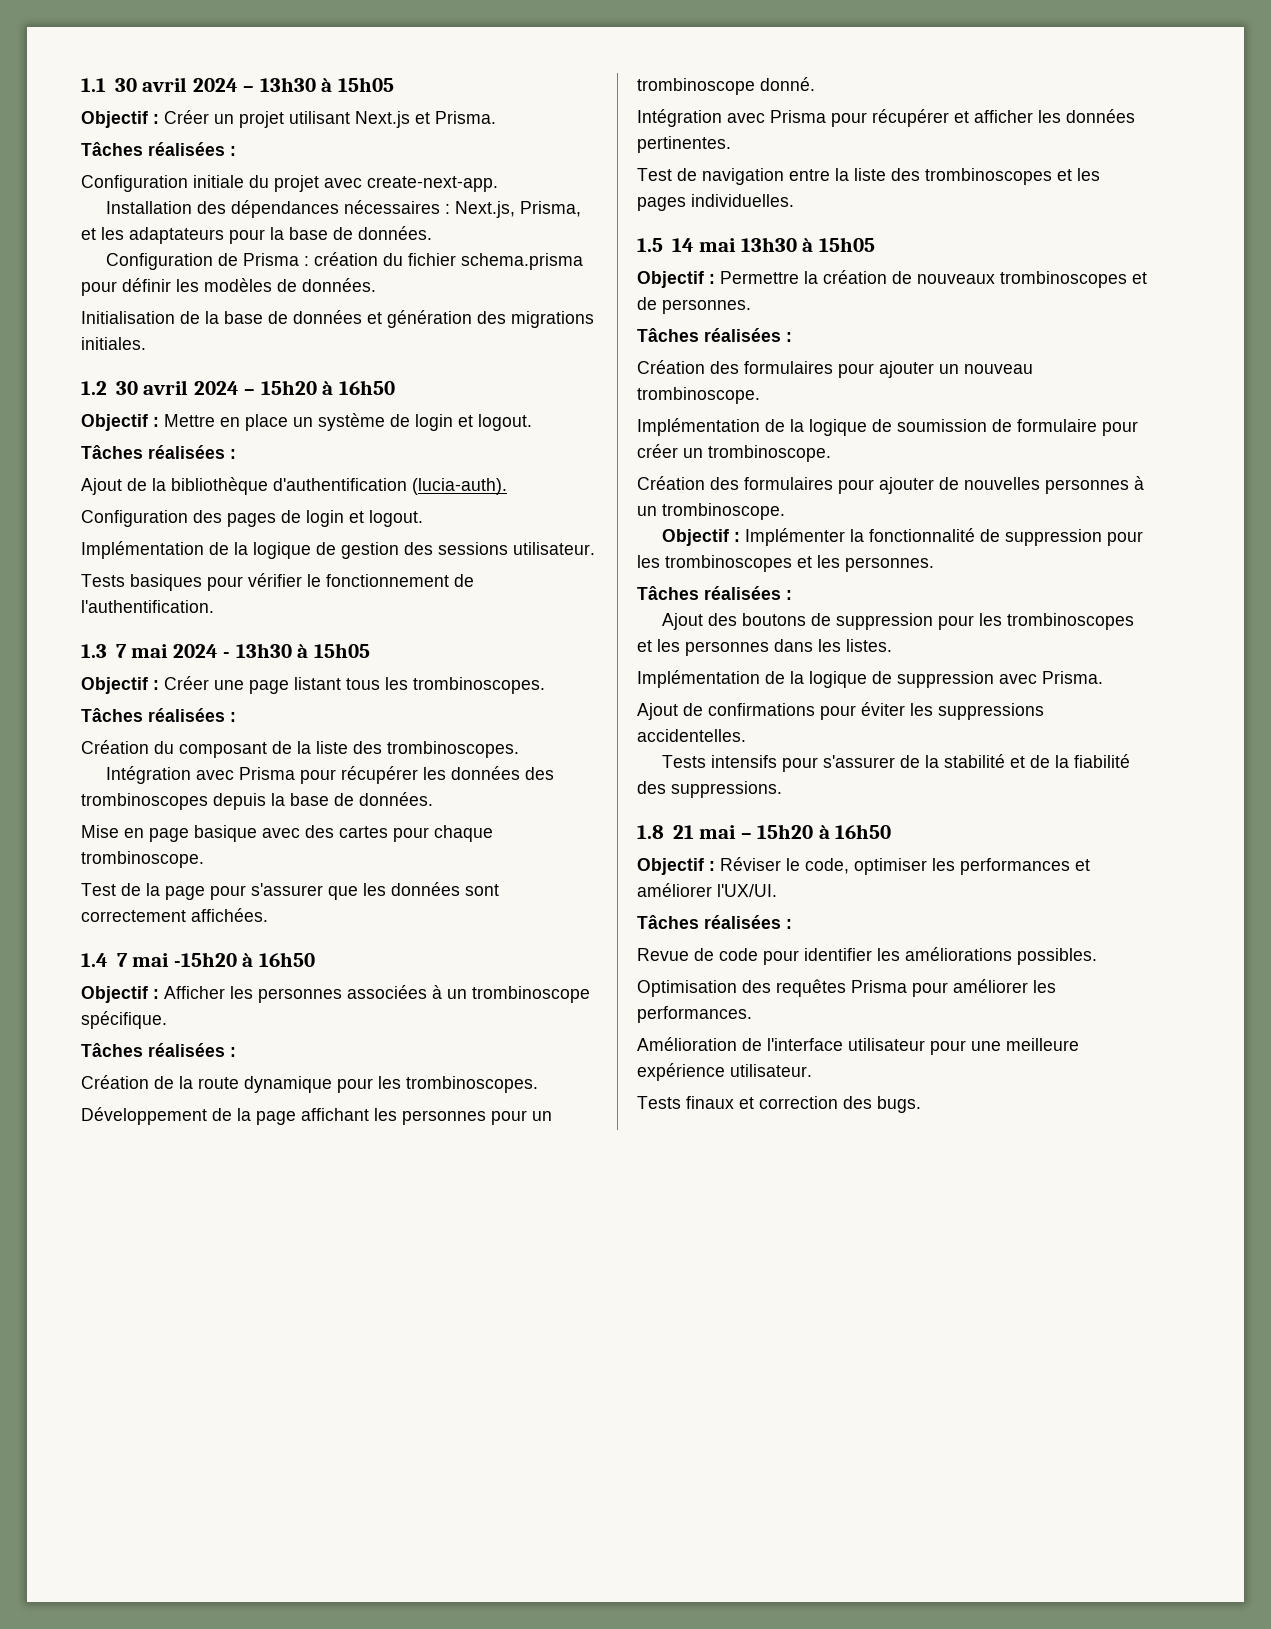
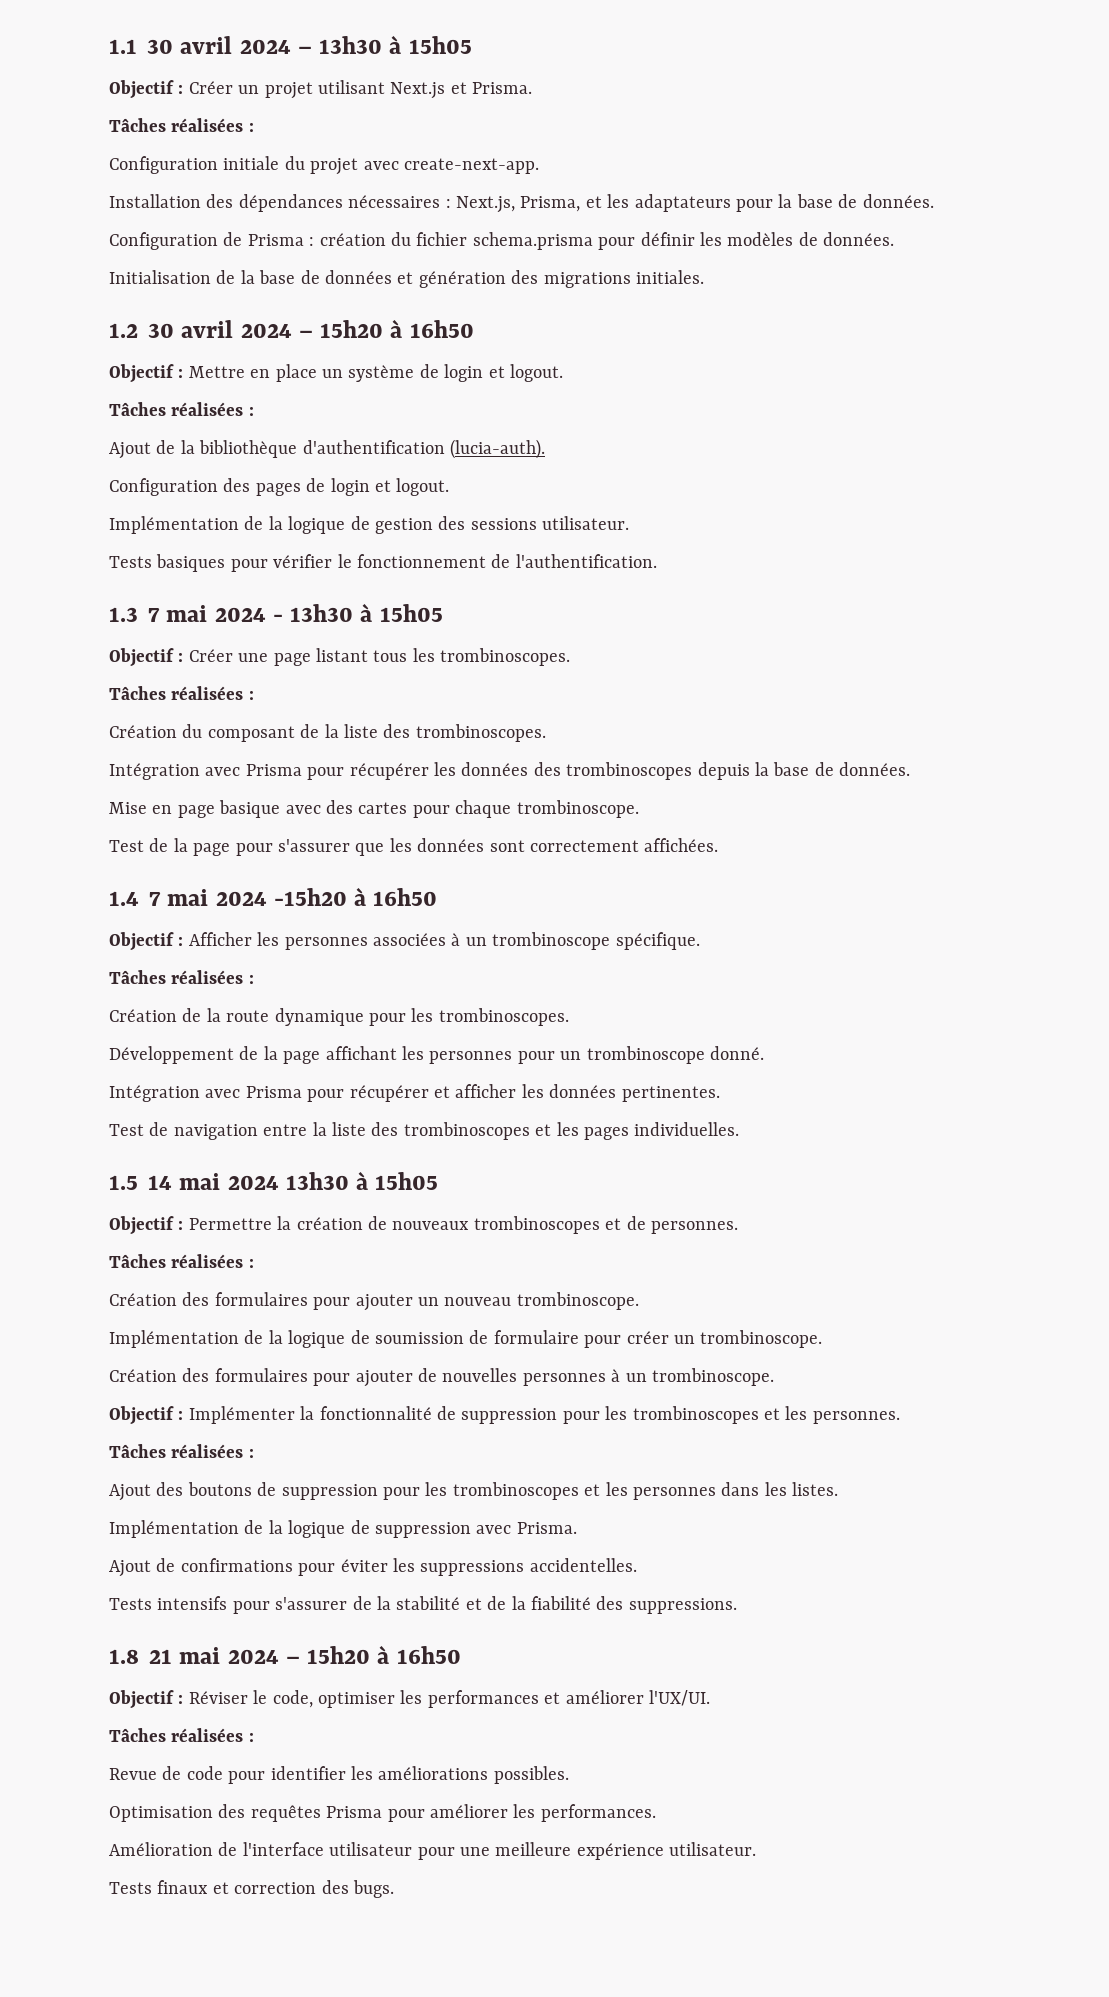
- 1.4 7 mai -15h20 à 16h50
+ 1.4 7 mai 2024 -15h20 à 16h50
- 1.5 14 mai 13h30 à 15h05
+ 1.5 14 mai 2024 13h30 à 15h05
- 1.8 21 mai – 15h20 à 16h50
+ 1.8 21 mai 2024 – 15h20 à 16h50

